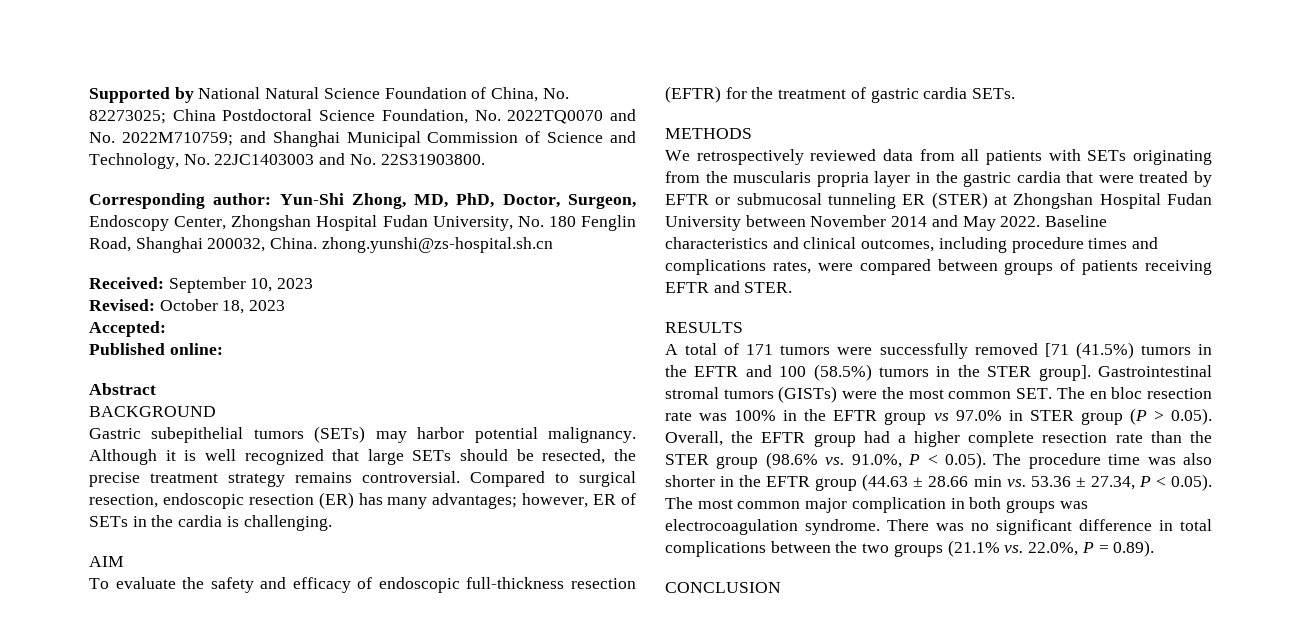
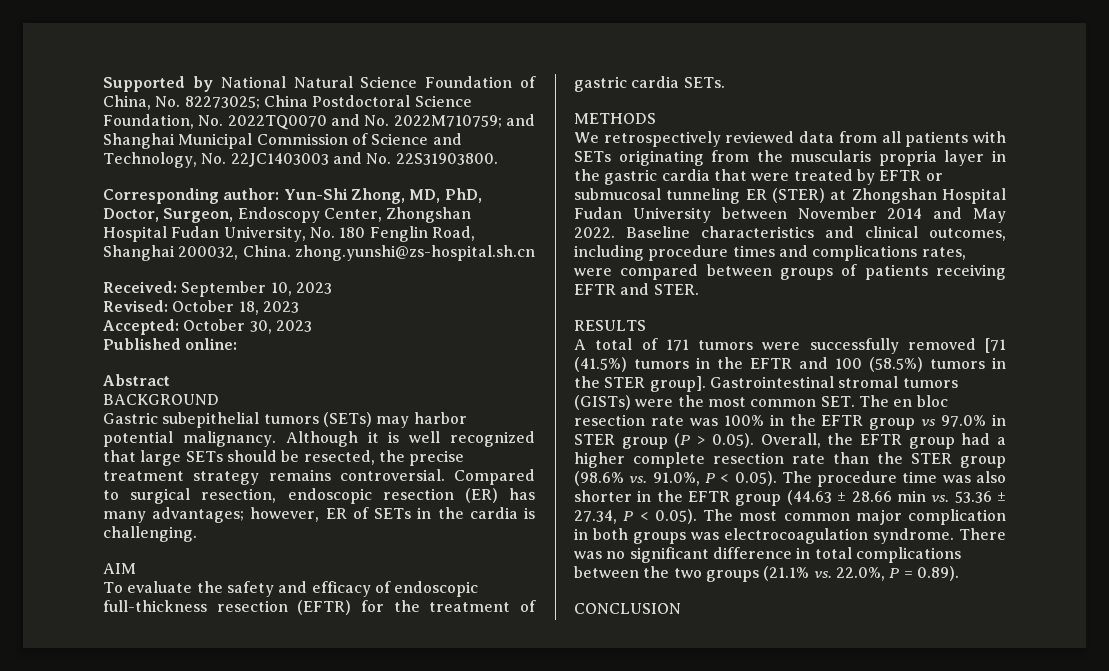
- Accepted:
+ Accepted: October 30, 2023

